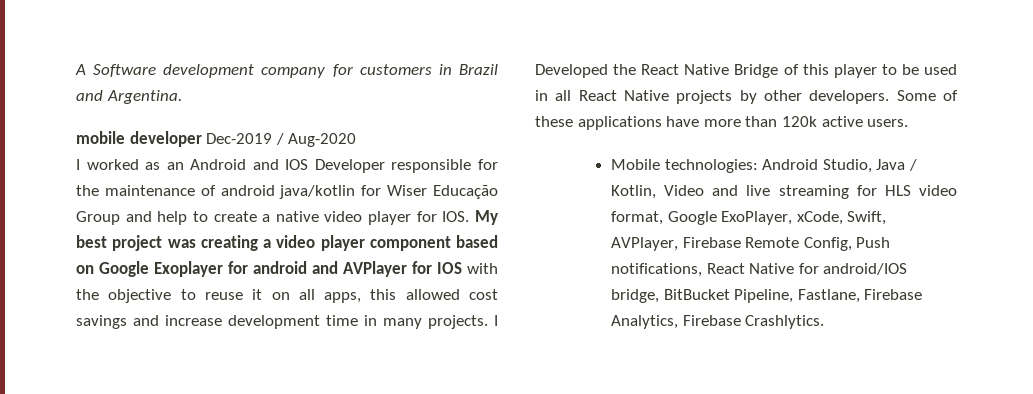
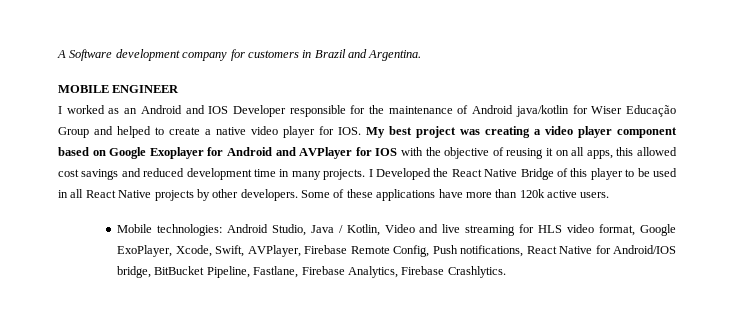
- mobile developer Dec-2019 / Aug-2020
+ MOBILE ENGINEER
- I worked as an Android and IOS Developer responsible for the maintenance of android java/kotlin for Wiser Educação Group and help to create a native video player for IOS. My best project was creating a video player component based on Google Exoplayer for android and AVPlayer for IOS with the objective to reuse it on all apps, this allowed cost savings and increase development time in many projects.
+ I worked as an Android and IOS Developer responsible for the maintenance of Android java/kotlin for Wiser Educação Group and helped to create a native video player for IOS. My best project was creating a video player component based on Google Exoplayer for Android and AVPlayer for IOS with the objective of reusing it on all apps, this allowed cost savings and reduced development time in many projects.
- Mobile technologies: Android Studio, Java / Kotlin, Video and live streaming for HLS video format, Google ExoPlayer, xCode, Swift, AVPlayer, Firebase Remote Config, Push notifications, React Native for android/IOS bridge, BitBucket Pipeline, Fastlane, Firebase Analytics, Firebase Crashlytics.
+ Mobile technologies: Android Studio, Java / Kotlin, Video and live streaming for HLS video format, Google ExoPlayer, Xcode, Swift, AVPlayer, Firebase Remote Config, Push notifications, React Native for Android/IOS bridge, BitBucket Pipeline, Fastlane, Firebase Analytics, Firebase Crashlytics.

